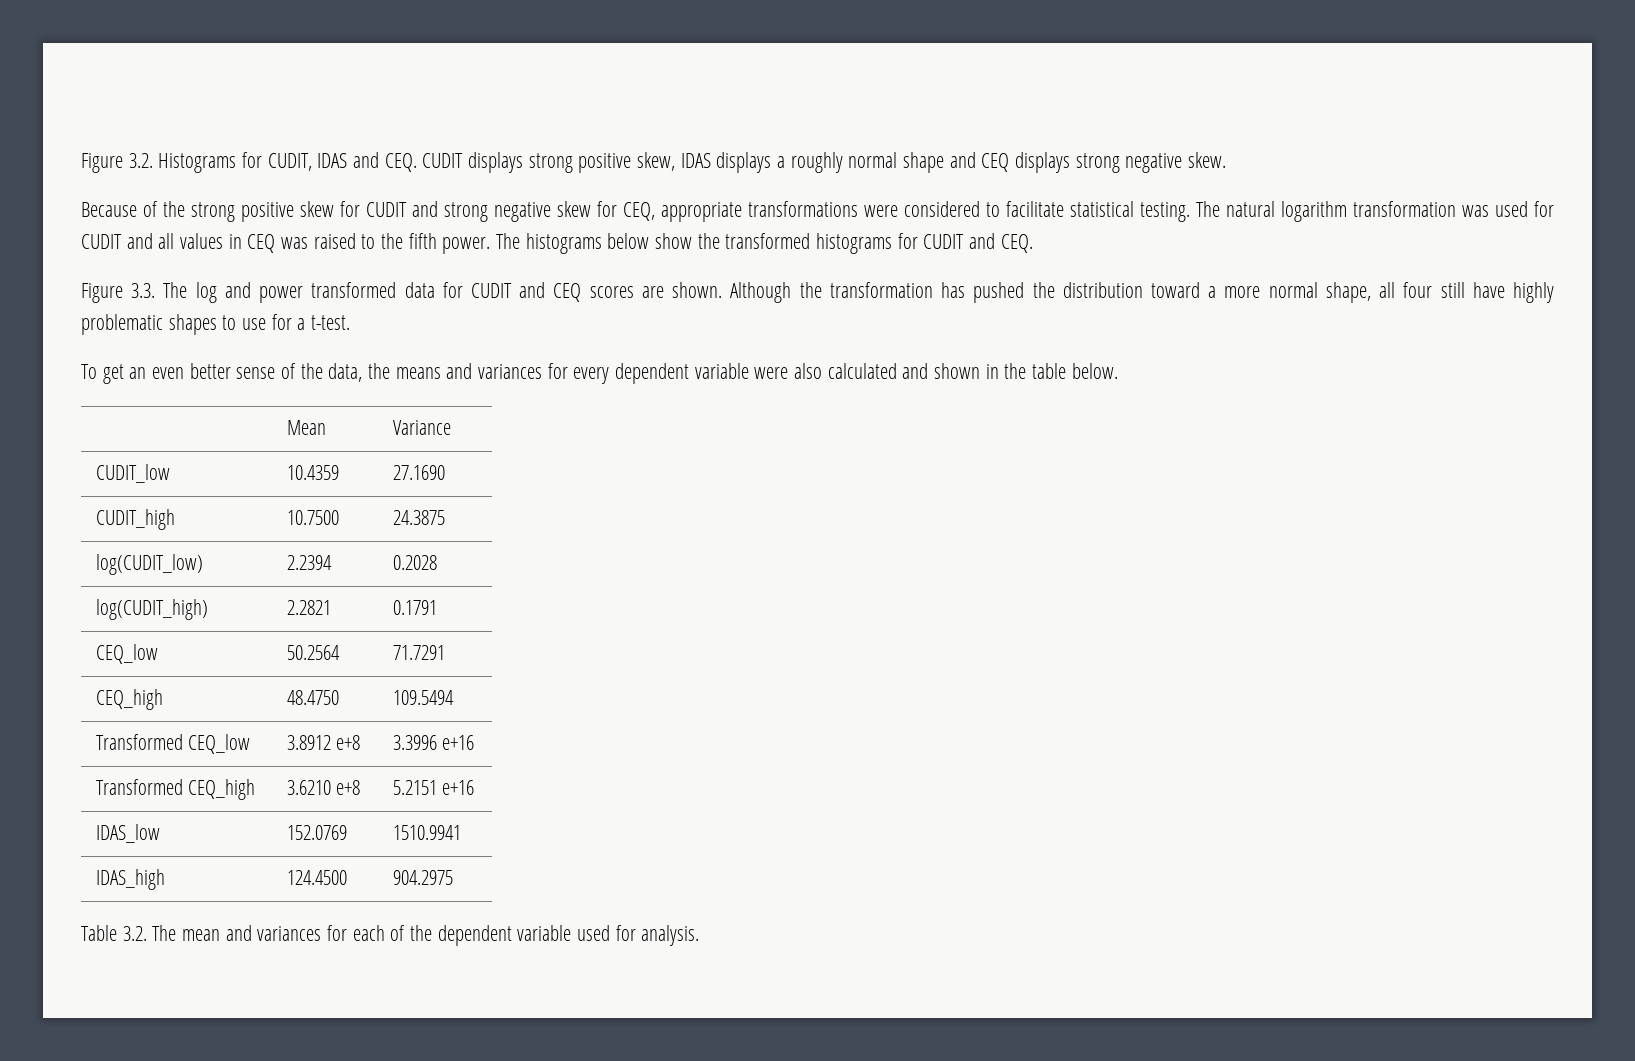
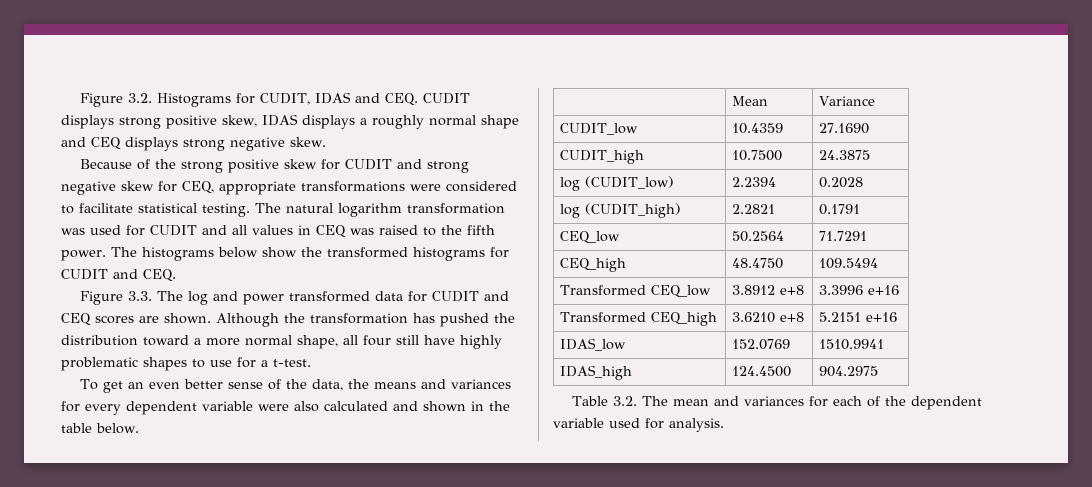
- log(CUDIT_low) | 2.2394 | 0.2028
+ log (CUDIT_low) | 2.2394 | 0.2028
- log(CUDIT_high) | 2.2821 | 0.1791
+ log (CUDIT_high) | 2.2821 | 0.1791

